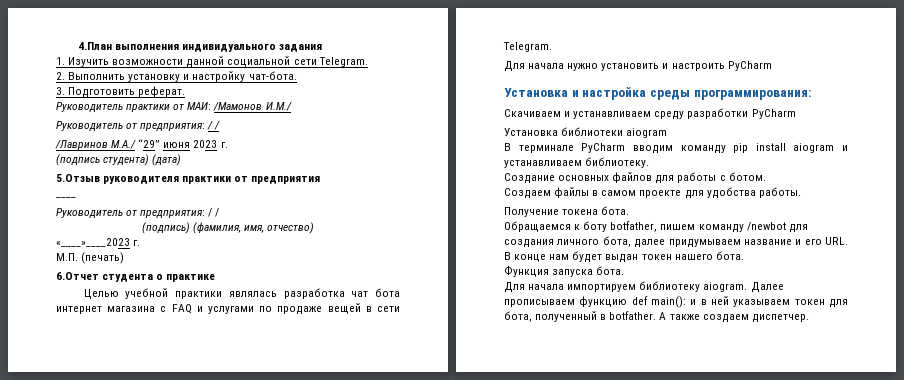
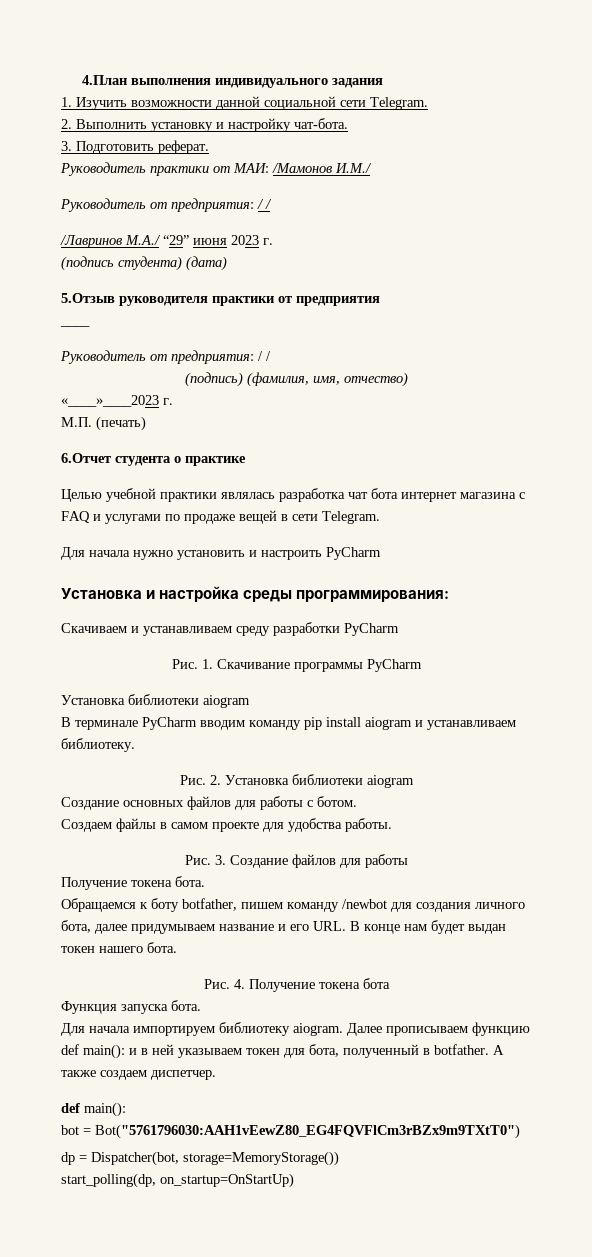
+ Рис. 1. Скачивание программы PyCharm
+ Рис. 2. Установка библиотеки aiogram
+ Рис. 3. Создание файлов для работы
+ Рис. 4. Получение токена бота
  А также создаем диспетчер.
+ def main():
+ bot = Bot("5761796030:AAH1vEewZ80_EG4FQVFlCm3rBZx9m9TXtT0")
+ dp = Dispatcher(bot, storage=MemoryStorage())
+ start_polling(dp, on_startup=OnStartUp)

